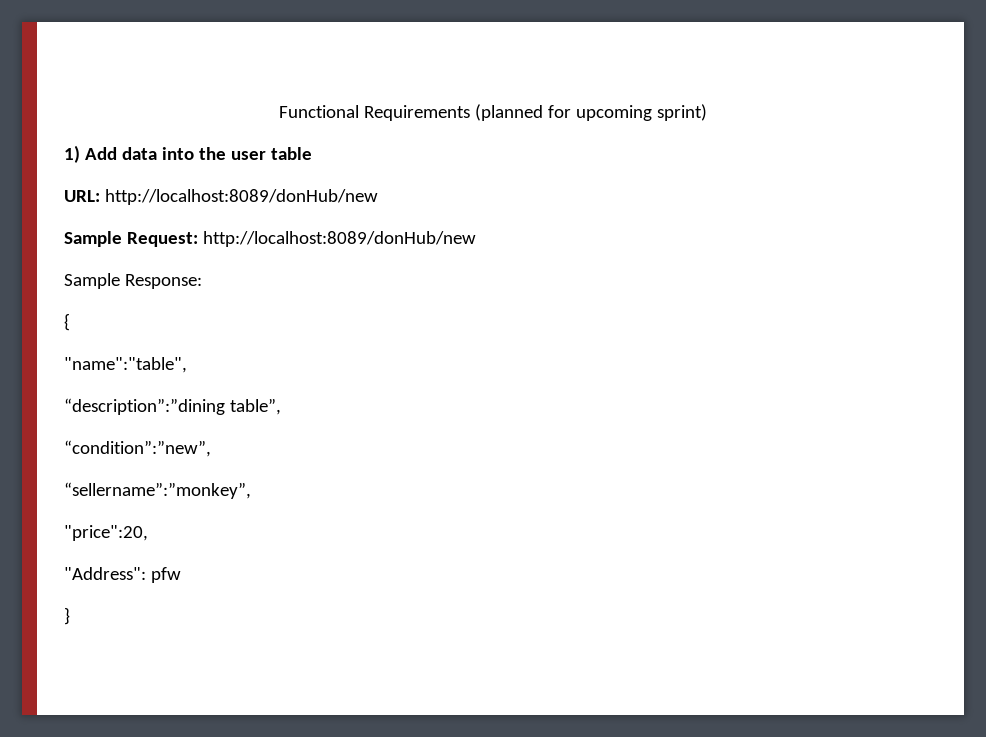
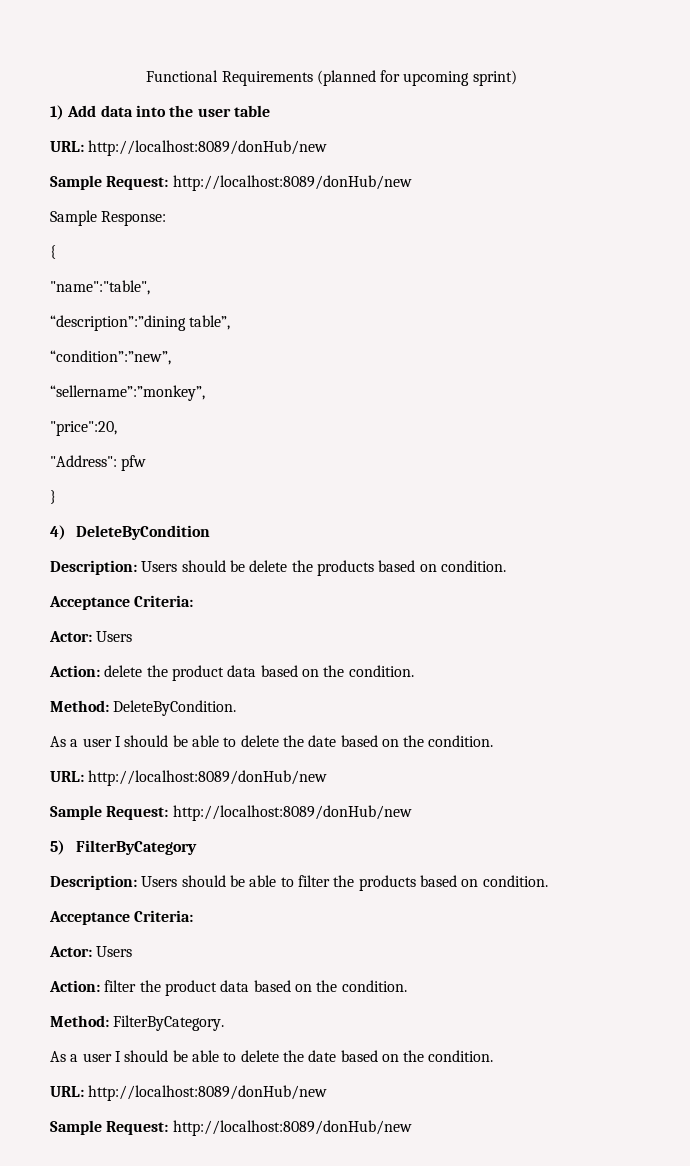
+ 4) DeleteByCondition
+ Description: Users should be delete the products based on condition.
+ Acceptance Criteria:
+ Actor: Users
+ Action: delete the product data based on the condition.
+ Method: DeleteByCondition.
+ As a user I should be able to delete the date based on the condition.
+ URL: http://localhost:8089/donHub/new
+ Sample Request: http://localhost:8089/donHub/new
+ 5) FilterByCategory
+ Description: Users should be able to filter the products based on condition.
+ Acceptance Criteria:
+ Actor: Users
+ Action: filter the product data based on the condition.
+ Method: FilterByCategory.
+ As a user I should be able to delete the date based on the condition.
+ URL: http://localhost:8089/donHub/new
+ Sample Request: http://localhost:8089/donHub/new

